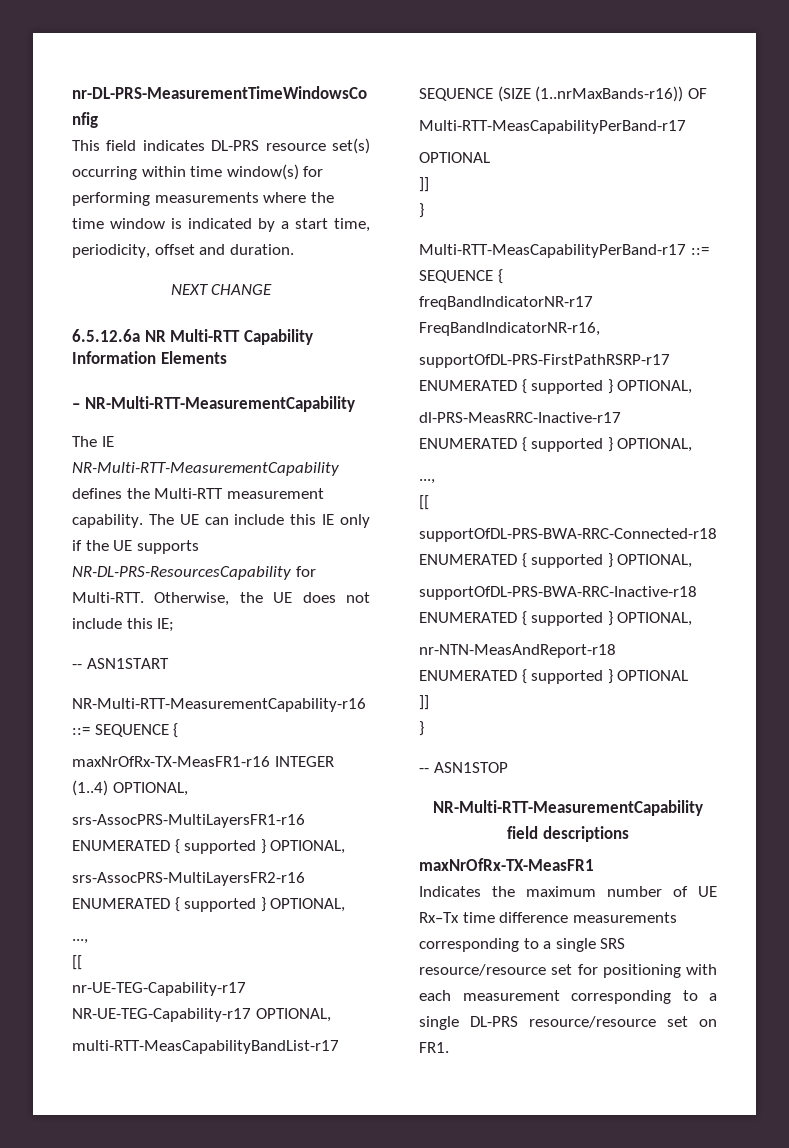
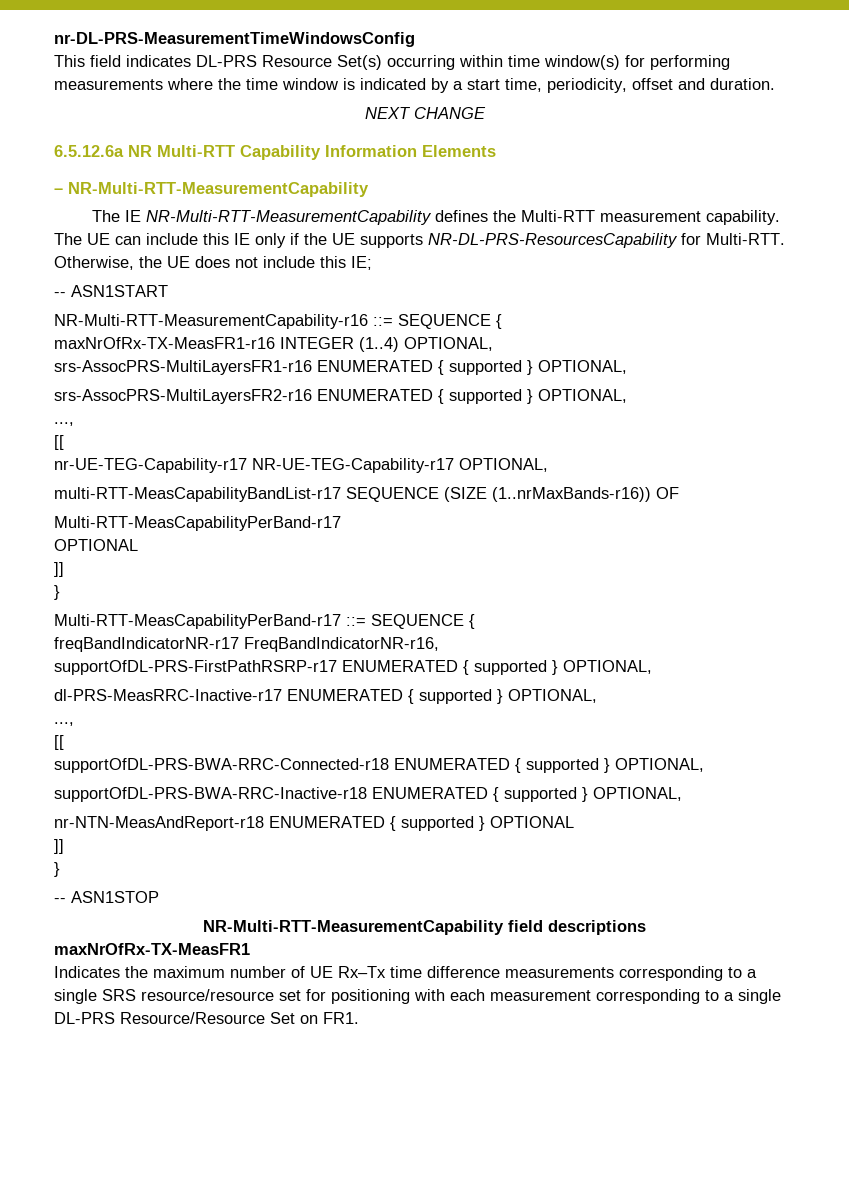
- This field indicates DL-PRS resource set(s) occurring within time window(s) for performing measurements where the time window is indicated by a start time, periodicity, offset and duration.
+ This field indicates DL-PRS Resource Set(s) occurring within time window(s) for performing measurements where the time window is indicated by a start time, periodicity, offset and duration.
- Indicates the maximum number of UE Rx–Tx time difference measurements corresponding to a single SRS resource/resource set for positioning with each measurement corresponding to a single DL-PRS resource/resource set on FR1.
+ Indicates the maximum number of UE Rx–Tx time difference measurements corresponding to a single SRS resource/resource set for positioning with each measurement corresponding to a single DL-PRS Resource/Resource Set on FR1.

